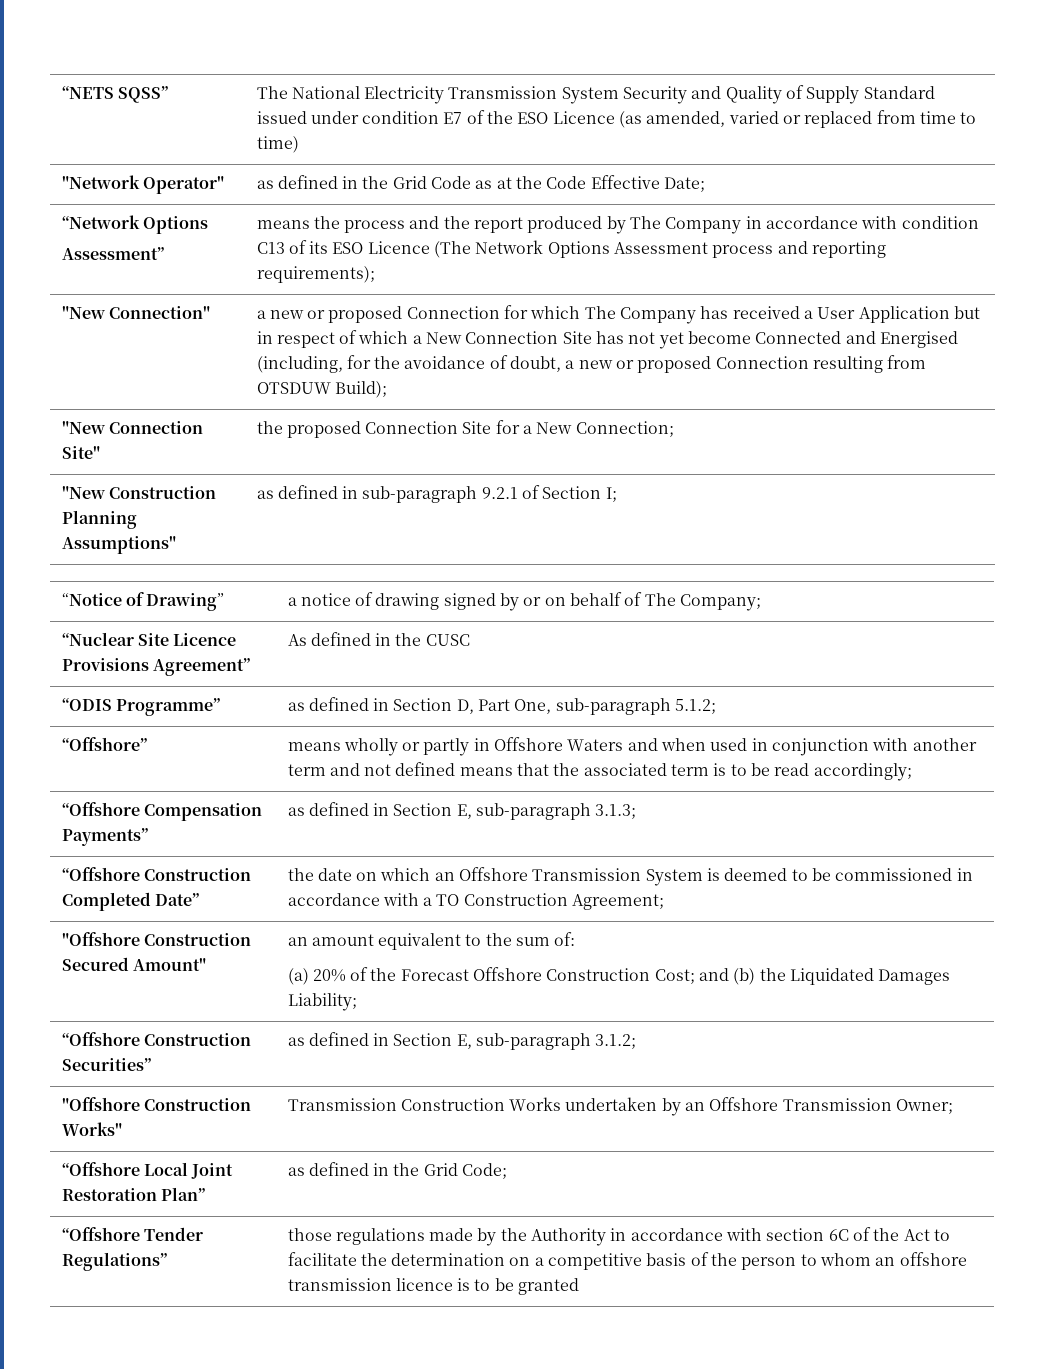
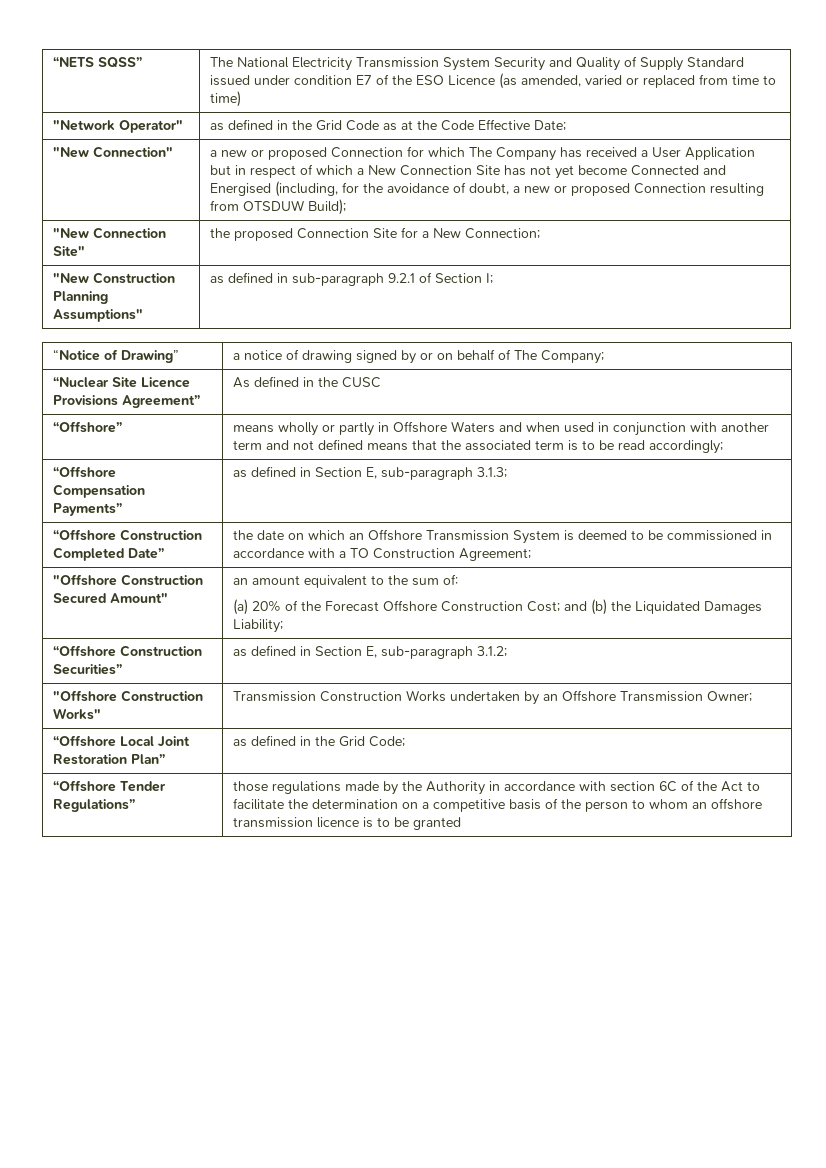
- “Network Options
- Assessment” | means the process and the report produced by The Company in accordance with condition C13 of its ESO Licence (The Network Options Assessment process and reporting requirements);
- “ODIS Programme” | as defined in Section D, Part One, sub-paragraph 5.1.2;

